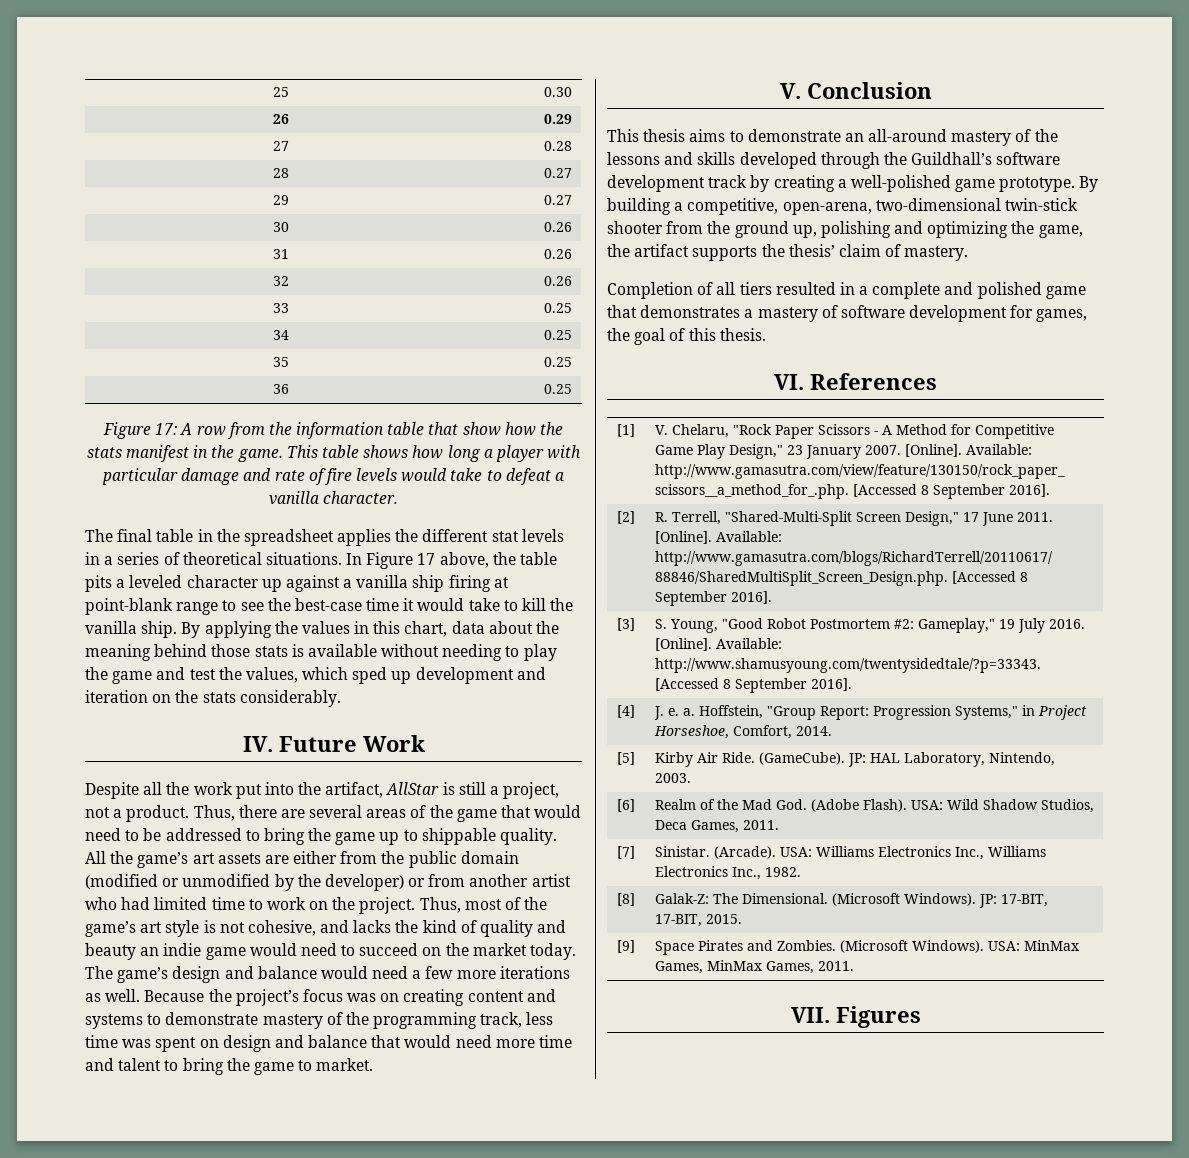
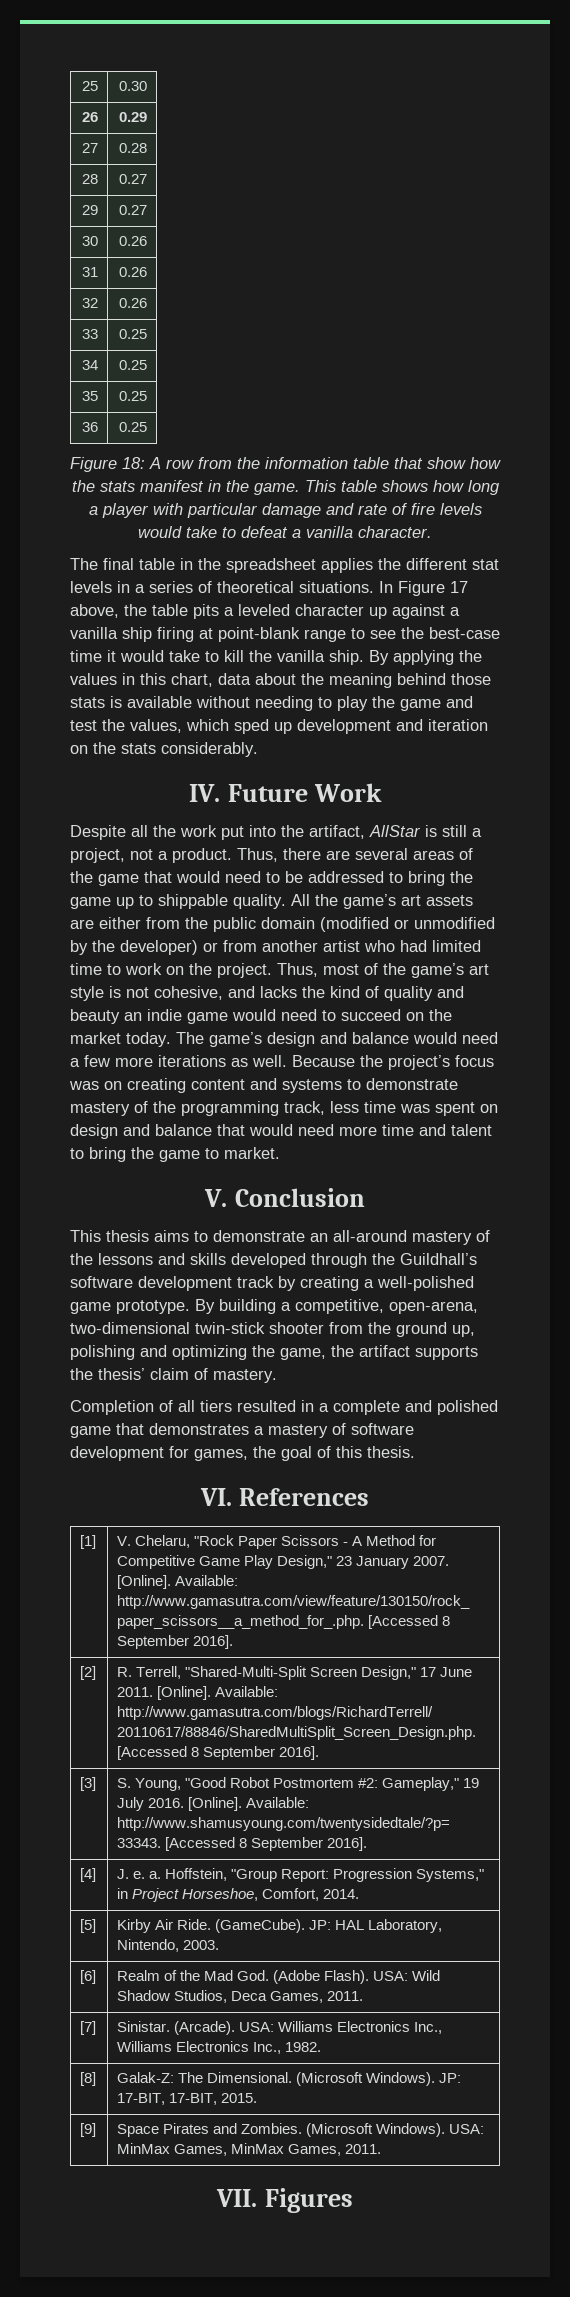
- Figure 17: A row from the information table that show how the stats manifest in the game.
+ Figure 18: A row from the information table that show how the stats manifest in the game.

